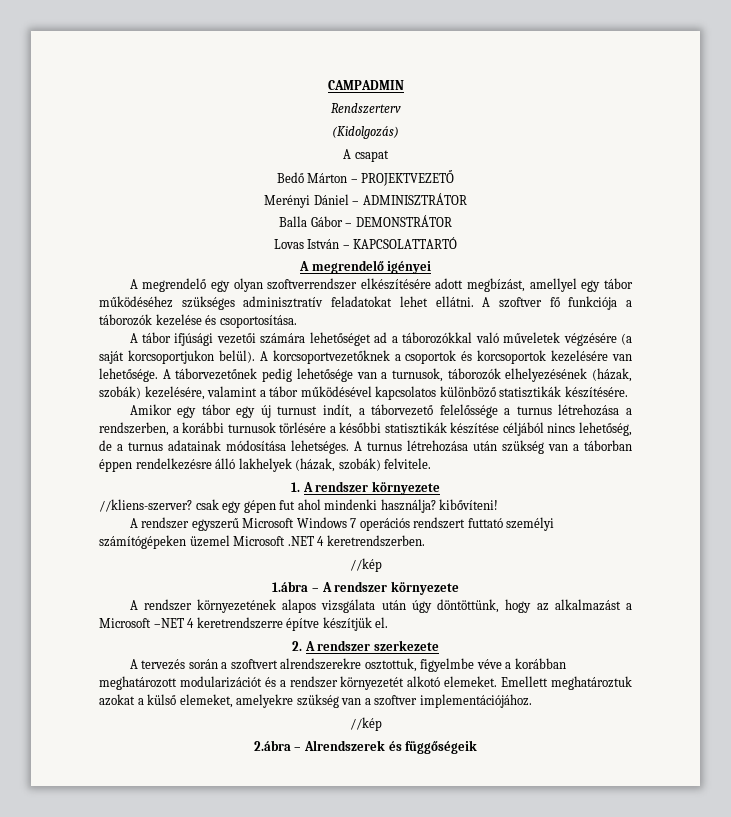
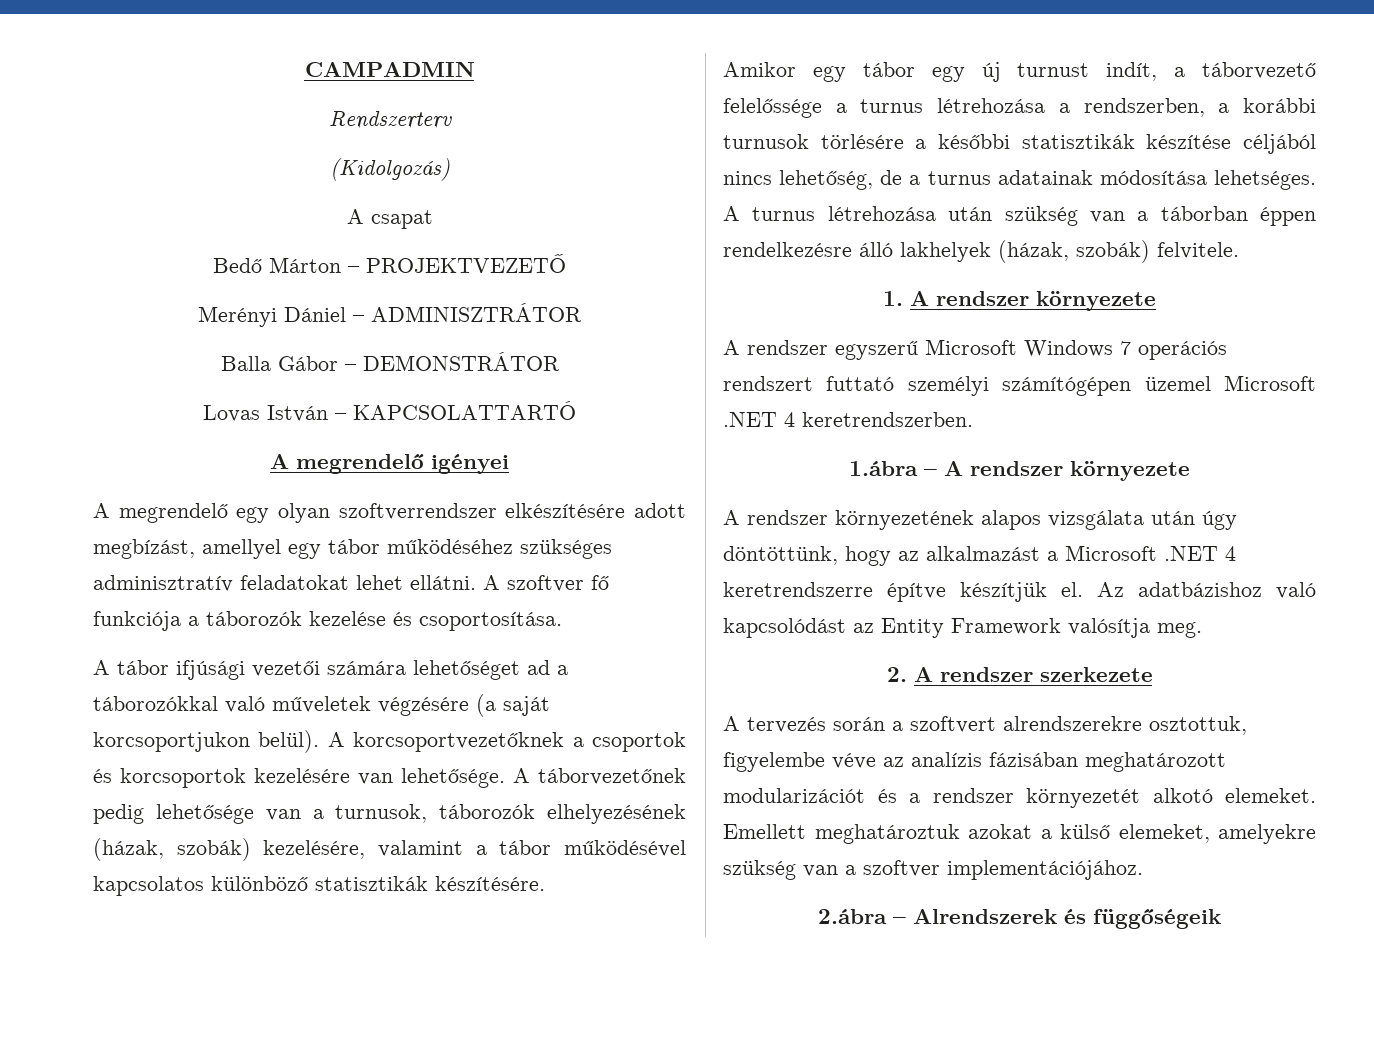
- //kliens-szerver? csak egy gépen fut ahol mindenki használja? kibővíteni!
- A rendszer egyszerű Microsoft Windows 7 operációs rendszert futtató személyi számítógépeken üzemel Microsoft .NET 4 keretrendszerben.
- //kép
+ A rendszer egyszerű Microsoft Windows 7 operációs rendszert futtató személyi számítógépen üzemel Microsoft .NET 4 keretrendszerben.
- A rendszer környezetének alapos vizsgálata után úgy döntöttünk, hogy az alkalmazást a Microsoft –NET 4 keretrendszerre építve készítjük el.
+ A rendszer környezetének alapos vizsgálata után úgy döntöttünk, hogy az alkalmazást a Microsoft .NET 4 keretrendszerre építve készítjük el. Az adatbázishoz való kapcsolódást az Entity Framework valósítja meg.
- A tervezés során a szoftvert alrendszerekre osztottuk, figyelmbe véve a korábban meghatározott modularizációt és a rendszer környezetét alkotó elemeket.
+ A tervezés során a szoftvert alrendszerekre osztottuk, figyelembe véve az analízis fázisában meghatározott modularizációt és a rendszer környezetét alkotó elemeket.
  Emellett meghatároztuk azokat a külső elemeket, amelyekre szükség van a szoftver implementációjához.
- //kép

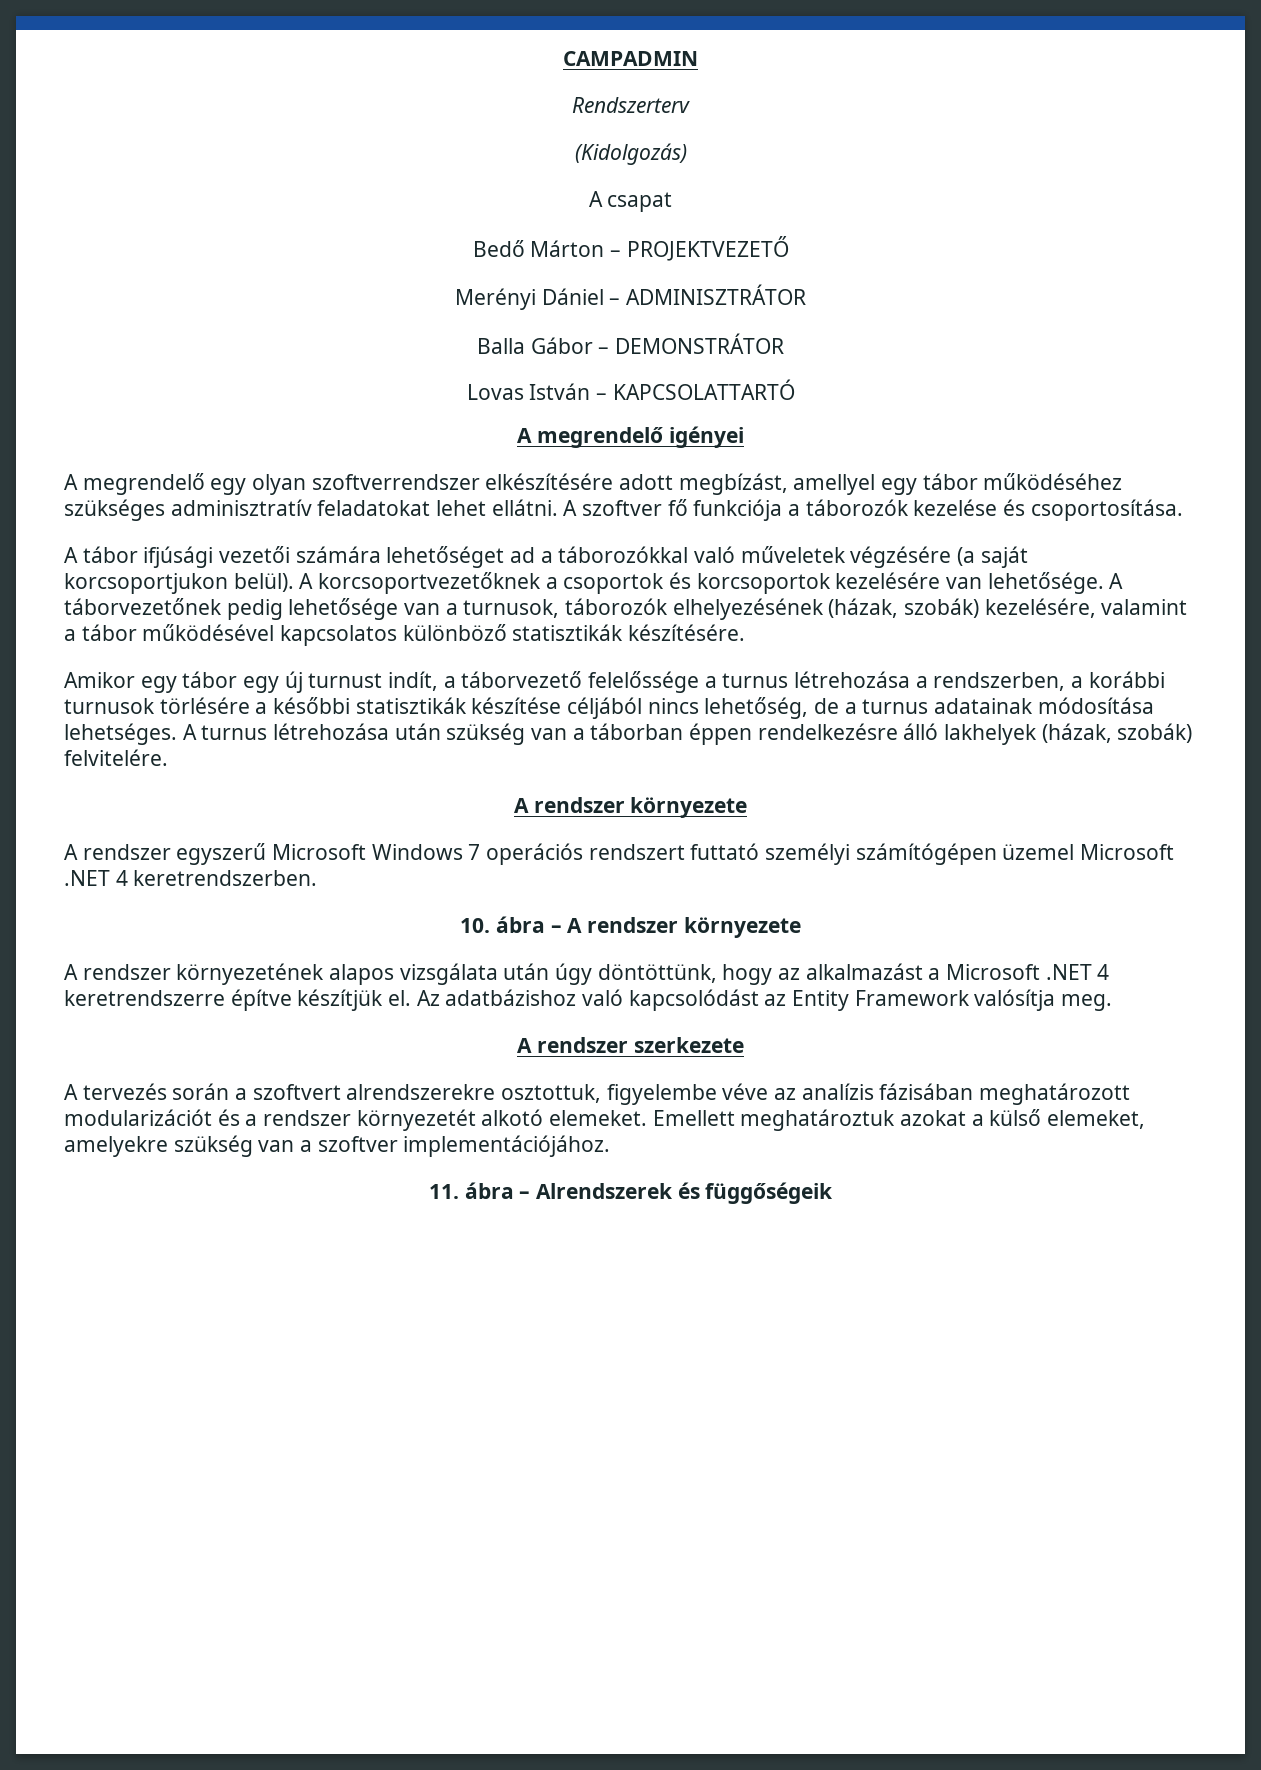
- A turnus létrehozása után szükség van a táborban éppen rendelkezésre álló lakhelyek (házak, szobák) felvitele.
- 1. A rendszer környezete
+ A turnus létrehozása után szükség van a táborban éppen rendelkezésre álló lakhelyek (házak, szobák) felvitelére.
+ A rendszer környezete
- 1.ábra – A rendszer környezete
+ 10. ábra – A rendszer környezete
- 2. A rendszer szerkezete
+ A rendszer szerkezete
- 2.ábra – Alrendszerek és függőségeik
+ 11. ábra – Alrendszerek és függőségeik

